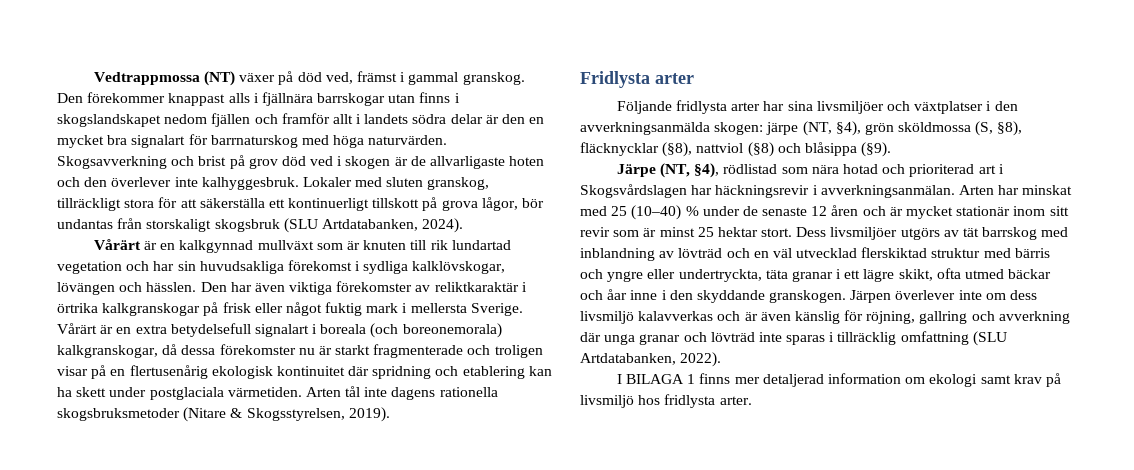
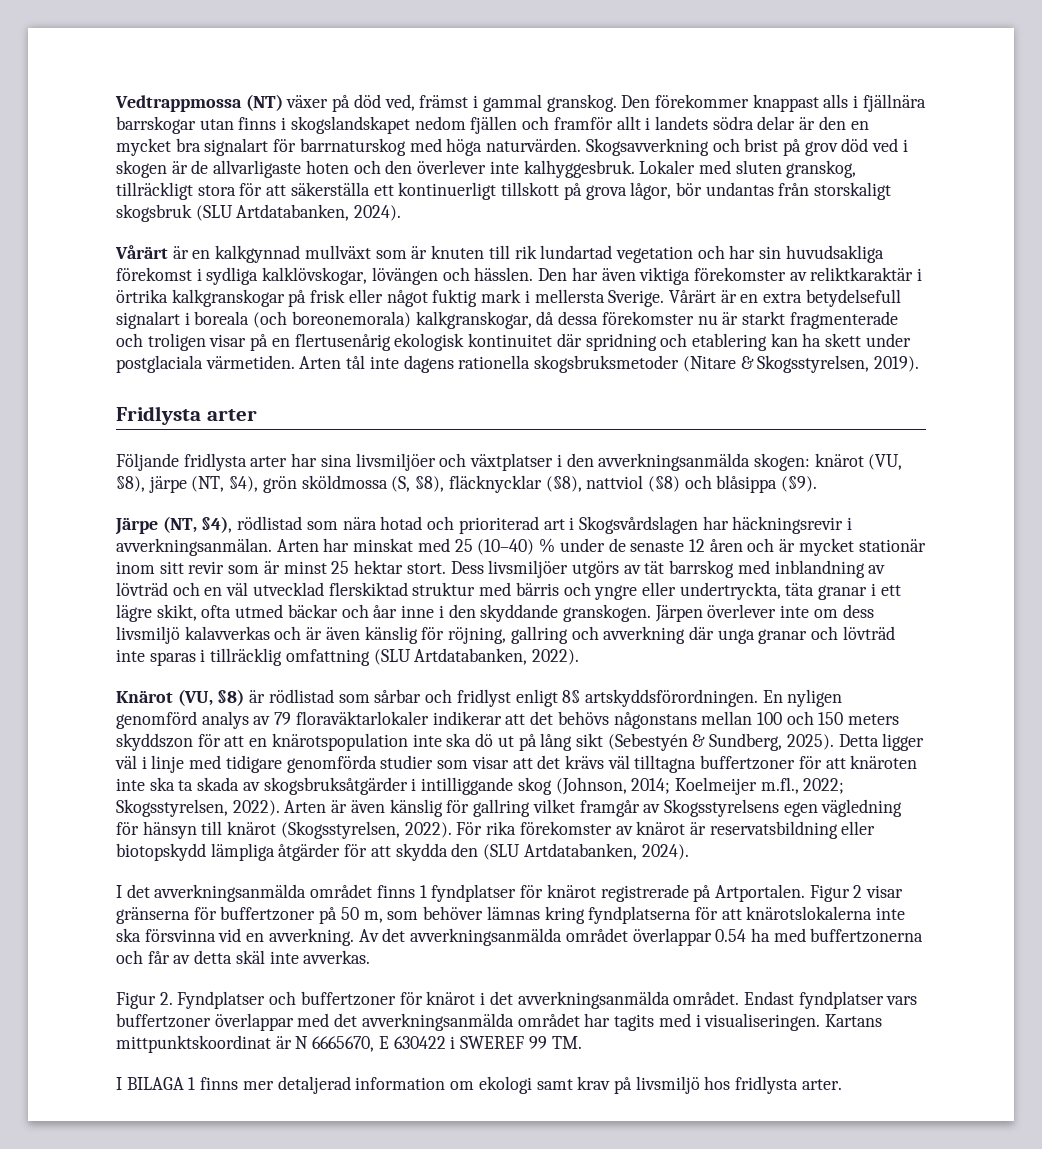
- Följande fridlysta arter har sina livsmiljöer och växtplatser i den avverkningsanmälda skogen: järpe (NT, §4), grön sköldmossa (S, §8), fläcknycklar (§8), nattviol (§8) och blåsippa (§9).
+ Följande fridlysta arter har sina livsmiljöer och växtplatser i den avverkningsanmälda skogen: knärot (VU, §8), järpe (NT, §4), grön sköldmossa (S, §8), fläcknycklar (§8), nattviol (§8) och blåsippa (§9).
+ Knärot (VU, §8) är rödlistad som sårbar och fridlyst enligt 8§ artskyddsförordningen. En nyligen genomförd analys av 79 floraväktarlokaler indikerar att det behövs någonstans mellan 100 och 150 meters skyddszon för att en knärotspopulation inte ska dö ut på lång sikt (Sebestyén & Sundberg, 2025). Detta ligger väl i linje med tidigare genomförda studier som visar att det krävs väl tilltagna buffertzoner för att knäroten inte ska ta skada av skogsbruksåtgärder i intilliggande skog (Johnson, 2014; Koelmeijer m.fl., 2022; Skogsstyrelsen, 2022). Arten är även känslig för gallring vilket framgår av Skogsstyrelsens egen vägledning för hänsyn till knärot (Skogsstyrelsen, 2022). För rika förekomster av knärot är reservatsbildning eller biotopskydd lämpliga åtgärder för att skydda den (SLU Artdatabanken, 2024).
+ I det avverkningsanmälda området finns 1 fyndplatser för knärot registrerade på Artportalen. Figur 2 visar gränserna för buffertzoner på 50 m, som behöver lämnas kring fyndplatserna för att knärotslokalerna inte ska försvinna vid en avverkning. Av det avverkningsanmälda området överlappar 0.54 ha med buffertzonerna och får av detta skäl inte avverkas.
+ Figur 2. Fyndplatser och buffertzoner för knärot i det avverkningsanmälda området. Endast fyndplatser vars buffertzoner överlappar med det avverkningsanmälda området har tagits med i visualiseringen. Kartans mittpunktskoordinat är N 6665670, E 630422 i SWEREF 99 TM.

